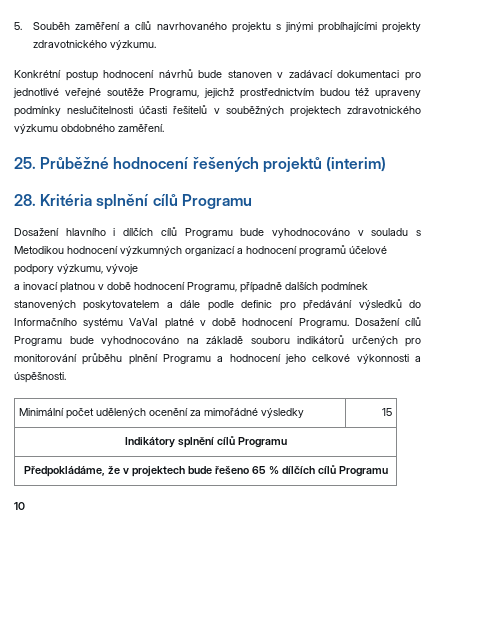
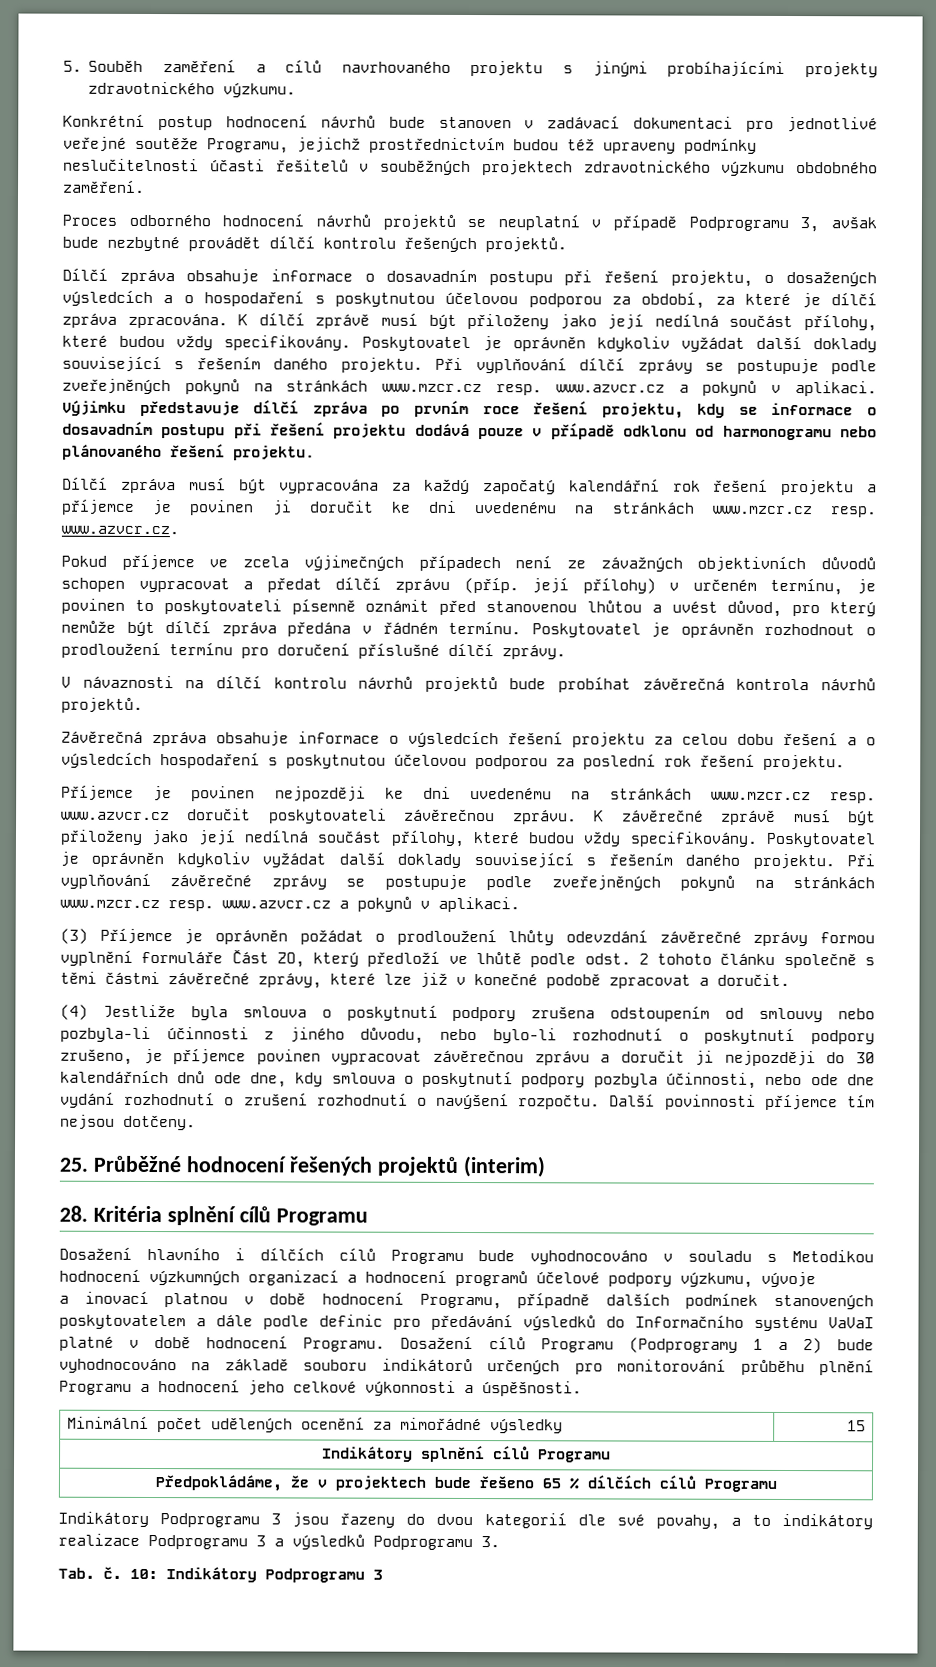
+ Proces odborného hodnocení návrhů projektů se neuplatní v případě Podprogramu 3, avšak bude nezbytné provádět dílčí kontrolu řešených projektů.
+ Dílčí zpráva obsahuje informace o dosavadním postupu při řešení projektu, o dosažených výsledcích a o hospodaření s poskytnutou účelovou podporou za období, za které je dílčí zpráva zpracována. K dílčí zprávě musí být přiloženy jako její nedílná součást přílohy, které budou vždy specifikovány. Poskytovatel je oprávněn kdykoliv vyžádat další doklady související s řešením daného projektu. Při vyplňování dílčí zprávy se postupuje podle zveřejněných pokynů na stránkách www.mzcr.cz resp. www.azvcr.cz a pokynů v aplikaci. Výjimku představuje dílčí zpráva po prvním roce řešení projektu, kdy se informace o dosavadním postupu při řešení projektu dodává pouze v případě odklonu od harmonogramu nebo plánovaného řešení projektu.
+ Dílčí zpráva musí být vypracována za každý započatý kalendářní rok řešení projektu a příjemce je povinen ji doručit ke dni uvedenému na stránkách www.mzcr.cz resp. www.azvcr.cz.
+ Pokud příjemce ve zcela výjimečných případech není ze závažných objektivních důvodů schopen vypracovat a předat dílčí zprávu (příp. její přílohy) v určeném termínu, je povinen to poskytovateli písemně oznámit před stanovenou lhůtou a uvést důvod, pro který nemůže být dílčí zpráva předána v řádném termínu. Poskytovatel je oprávněn rozhodnout o prodloužení termínu pro doručení příslušné dílčí zprávy.
+ V návaznosti na dílčí kontrolu návrhů projektů bude probíhat závěrečná kontrola návrhů projektů.
+ Závěrečná zpráva obsahuje informace o výsledcích řešení projektu za celou dobu řešení a o výsledcích hospodaření s poskytnutou účelovou podporou za poslední rok řešení projektu.
+ Příjemce je povinen nejpozději ke dni uvedenému na stránkách www.mzcr.cz resp. www.azvcr.cz doručit poskytovateli závěrečnou zprávu. K závěrečné zprávě musí být přiloženy jako její nedílná součást přílohy, které budou vždy specifikovány. Poskytovatel je oprávněn kdykoliv vyžádat další doklady související s řešením daného projektu. Při vyplňování závěrečné zprávy se postupuje podle zveřejněných pokynů na stránkách www.mzcr.cz resp. www.azvcr.cz a pokynů v aplikaci.
+ (3) Příjemce je oprávněn požádat o prodloužení lhůty odevzdání závěrečné zprávy formou vyplnění formuláře Část ZO, který předloží ve lhůtě podle odst. 2 tohoto článku společně s těmi částmi závěrečné zprávy, které lze již v konečné podobě zpracovat a doručit.
+ (4) Jestliže byla smlouva o poskytnutí podpory zrušena odstoupením od smlouvy nebo pozbyla-li účinnosti z jiného důvodu, nebo bylo-li rozhodnutí o poskytnutí podpory zrušeno, je příjemce povinen vypracovat závěrečnou zprávu a doručit ji nejpozději do 30 kalendářních dnů ode dne, kdy smlouva o poskytnutí podpory pozbyla účinnosti, nebo ode dne vydání rozhodnutí o zrušení rozhodnutí o navýšení rozpočtu. Další povinnosti příjemce tím nejsou dotčeny.
- Dosažení cílů Programu bude vyhodnocováno na základě souboru indikátorů určených pro monitorování průběhu plnění Programu a hodnocení jeho celkové výkonnosti a úspěšnosti.
+ Dosažení cílů Programu (Podprogramy 1 a 2) bude vyhodnocováno na základě souboru indikátorů určených pro monitorování průběhu plnění Programu a hodnocení jeho celkové výkonnosti a úspěšnosti.
- 10
+ Indikátory Podprogramu 3 jsou řazeny do dvou kategorií dle své povahy, a to indikátory realizace Podprogramu 3 a výsledků Podprogramu 3.
+ Tab. č. 10: Indikátory Podprogramu 3

